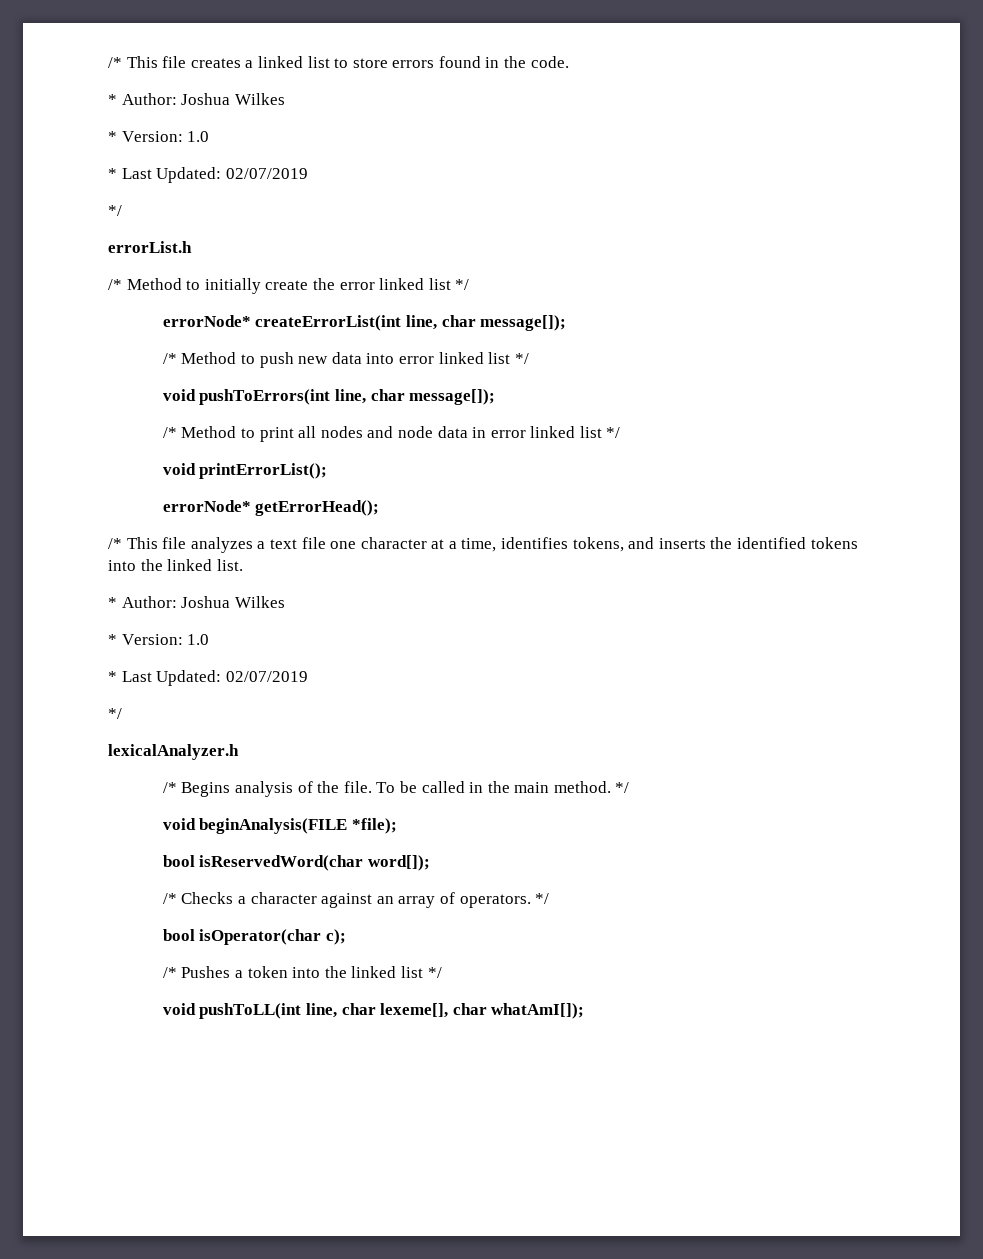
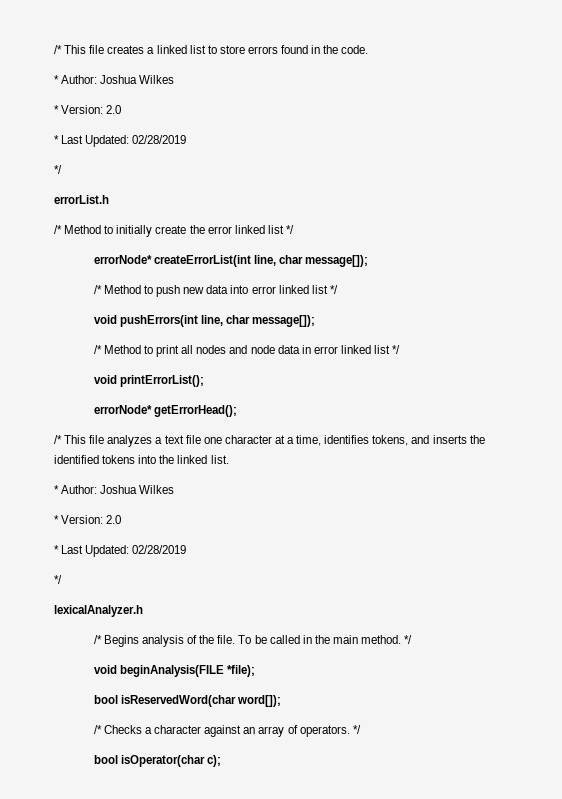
  /* This file creates a linked list to store errors found in the code.
  * Author: Joshua Wilkes
- * Version: 1.0
- * Last Updated: 02/07/2019
+ * Version: 2.0
+ * Last Updated: 02/28/2019
- void pushToErrors(int line, char message[]);
+ void pushErrors(int line, char message[]);
  /* This file analyzes a text file one character at a time, identifies tokens, and inserts the identified tokens into the linked list.
  * Author: Joshua Wilkes
- * Version: 1.0
- * Last Updated: 02/07/2019
+ * Version: 2.0
+ * Last Updated: 02/28/2019
- /* Pushes a token into the linked list */
- void pushToLL(int line, char lexeme[], char whatAmI[]);

